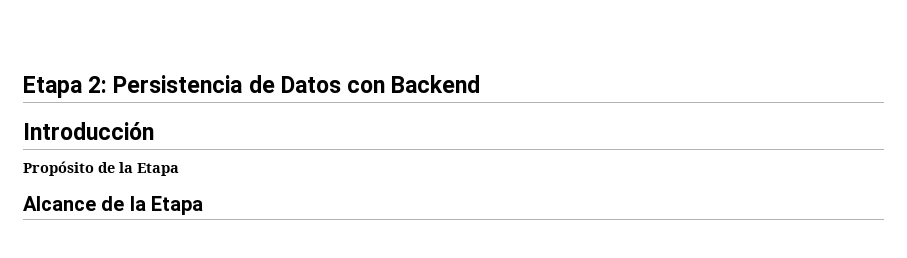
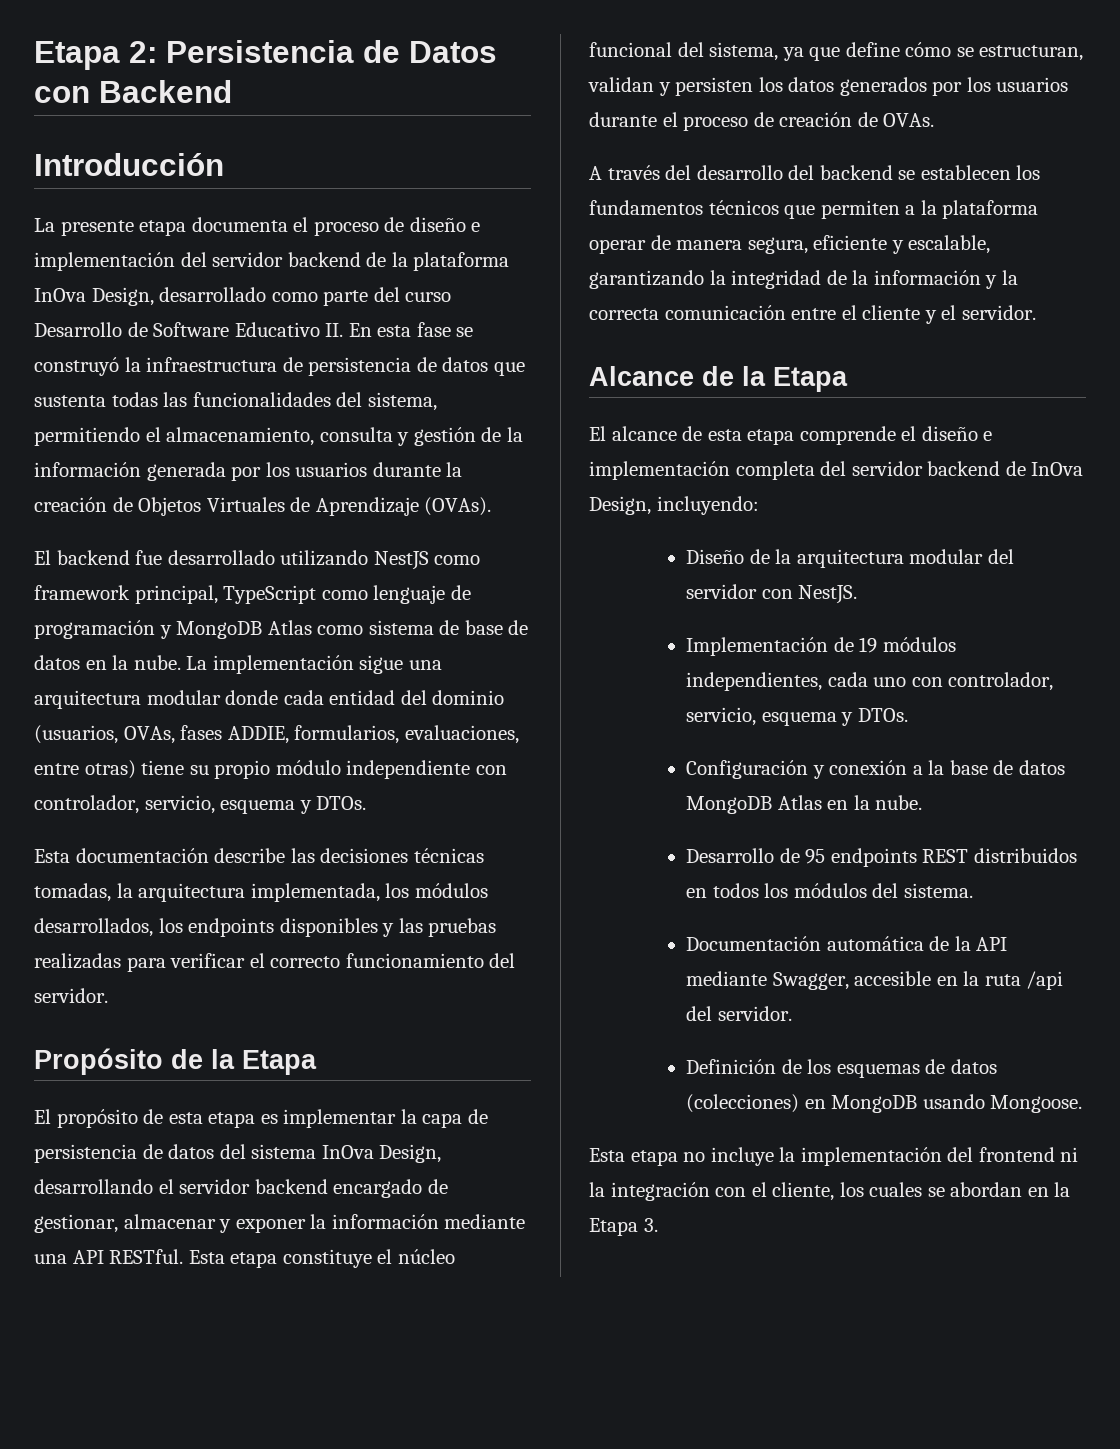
+ La presente etapa documenta el proceso de diseño e implementación del servidor backend de la plataforma InOva Design, desarrollado como parte del curso Desarrollo de Software Educativo II. En esta fase se construyó la infraestructura de persistencia de datos que sustenta todas las funcionalidades del sistema, permitiendo el almacenamiento, consulta y gestión de la información generada por los usuarios durante la creación de Objetos Virtuales de Aprendizaje (OVAs).
+ El backend fue desarrollado utilizando NestJS como framework principal, TypeScript como lenguaje de programación y MongoDB Atlas como sistema de base de datos en la nube. La implementación sigue una arquitectura modular donde cada entidad del dominio (usuarios, OVAs, fases ADDIE, formularios, evaluaciones, entre otras) tiene su propio módulo independiente con controlador, servicio, esquema y DTOs.
+ Esta documentación describe las decisiones técnicas tomadas, la arquitectura implementada, los módulos desarrollados, los endpoints disponibles y las pruebas realizadas para verificar el correcto funcionamiento del servidor.
  Propósito de la Etapa
+ El propósito de esta etapa es implementar la capa de persistencia de datos del sistema InOva Design, desarrollando el servidor backend encargado de gestionar, almacenar y exponer la información mediante una API RESTful. Esta etapa constituye el núcleo funcional del sistema, ya que define cómo se estructuran, validan y persisten los datos generados por los usuarios durante el proceso de creación de OVAs.
+ A través del desarrollo del backend se establecen los fundamentos técnicos que permiten a la plataforma operar de manera segura, eficiente y escalable, garantizando la integridad de la información y la correcta comunicación entre el cliente y el servidor.
  Alcance de la Etapa
+ El alcance de esta etapa comprende el diseño e implementación completa del servidor backend de InOva Design, incluyendo:
+ Diseño de la arquitectura modular del servidor con NestJS.
+ Implementación de 19 módulos independientes, cada uno con controlador, servicio, esquema y DTOs.
+ Configuración y conexión a la base de datos MongoDB Atlas en la nube.
+ Desarrollo de 95 endpoints REST distribuidos en todos los módulos del sistema.
+ Documentación automática de la API mediante Swagger, accesible en la ruta /api del servidor.
+ Definición de los esquemas de datos (colecciones) en MongoDB usando Mongoose.
+ Esta etapa no incluye la implementación del frontend ni la integración con el cliente, los cuales se abordan en la Etapa 3.

